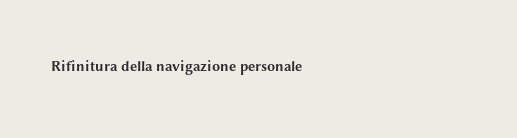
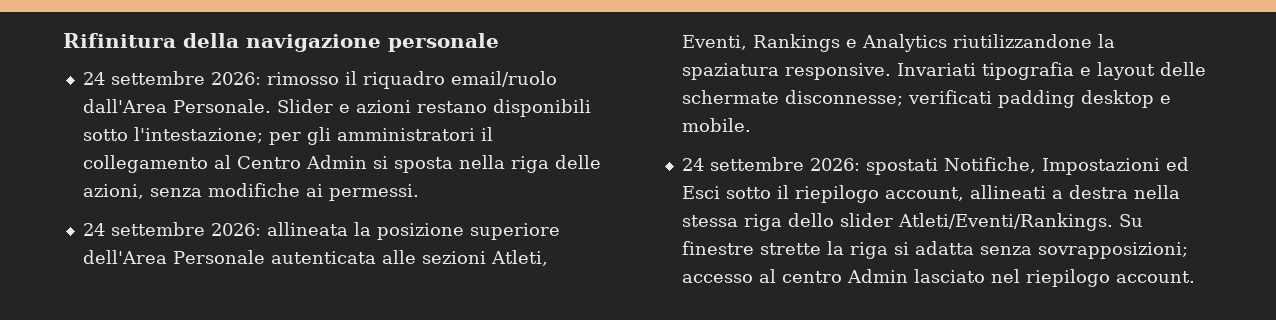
+ 24 settembre 2026: rimosso il riquadro email/ruolo dall'Area Personale. Slider e azioni restano disponibili sotto l'intestazione; per gli amministratori il collegamento al Centro Admin si sposta nella riga delle azioni, senza modifiche ai permessi.
+ 24 settembre 2026: allineata la posizione superiore dell'Area Personale autenticata alle sezioni Atleti, Eventi, Rankings e Analytics riutilizzandone la spaziatura responsive. Invariati tipografia e layout delle schermate disconnesse; verificati padding desktop e mobile.
+ 24 settembre 2026: spostati Notifiche, Impostazioni ed Esci sotto il riepilogo account, allineati a destra nella stessa riga dello slider Atleti/Eventi/Rankings. Su finestre strette la riga si adatta senza sovrapposizioni; accesso al centro Admin lasciato nel riepilogo account.

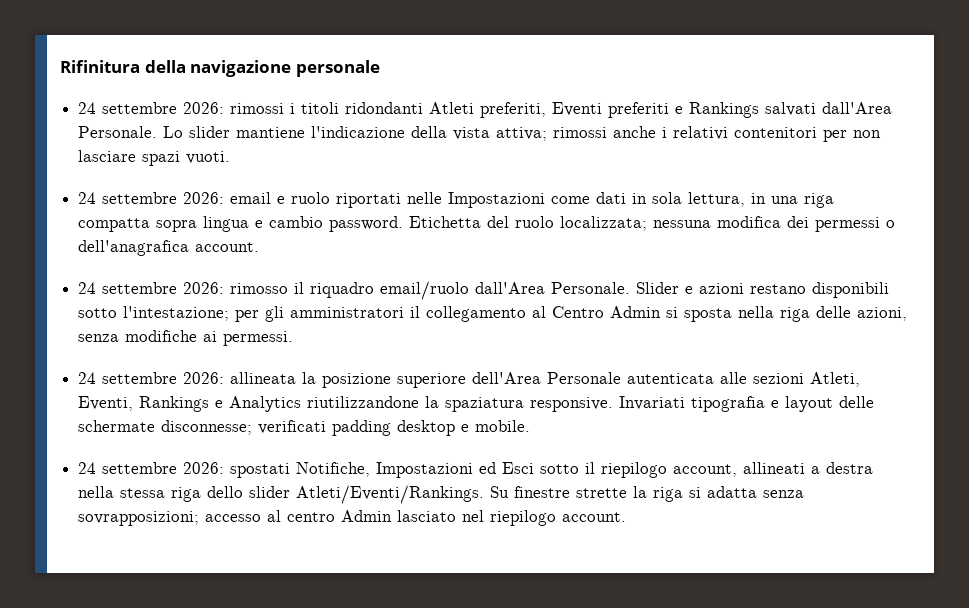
+ 24 settembre 2026: rimossi i titoli ridondanti Atleti preferiti, Eventi preferiti e Rankings salvati dall'Area Personale. Lo slider mantiene l'indicazione della vista attiva; rimossi anche i relativi contenitori per non lasciare spazi vuoti.
+ 24 settembre 2026: email e ruolo riportati nelle Impostazioni come dati in sola lettura, in una riga compatta sopra lingua e cambio password. Etichetta del ruolo localizzata; nessuna modifica dei permessi o dell'anagrafica account.

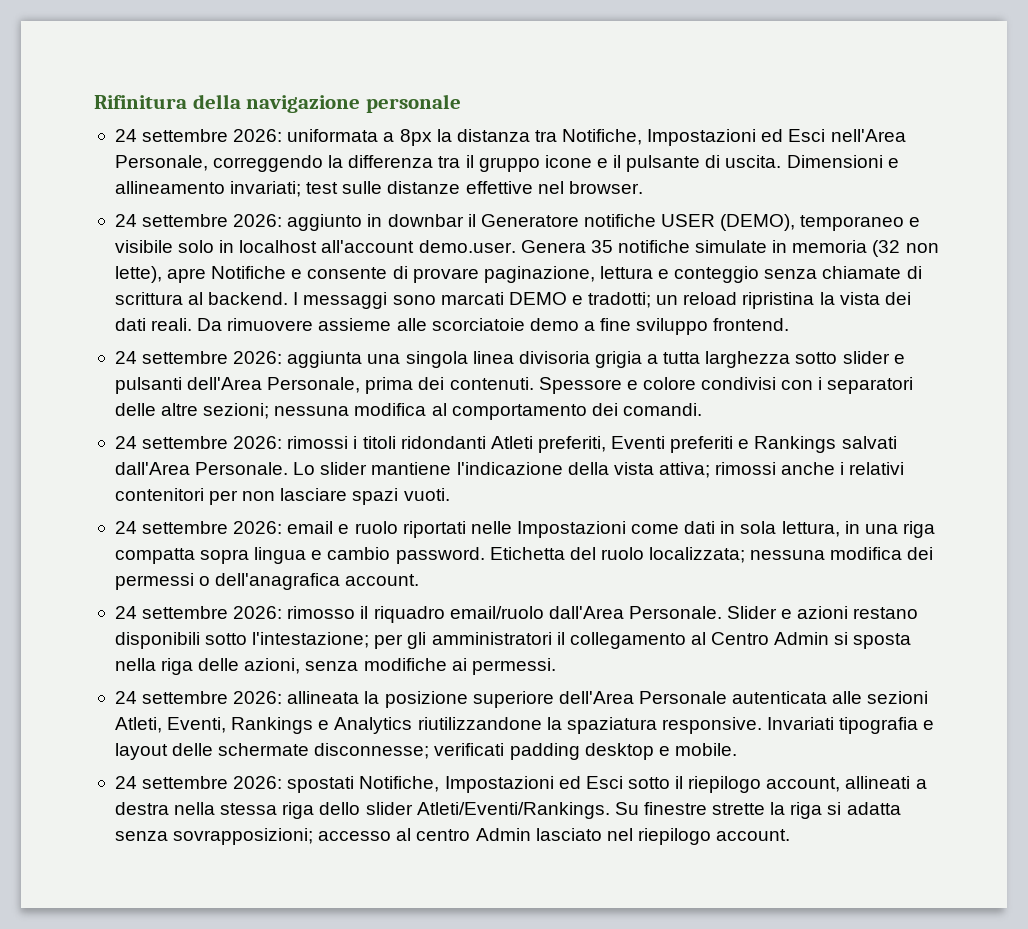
+ 24 settembre 2026: uniformata a 8px la distanza tra Notifiche, Impostazioni ed Esci nell'Area Personale, correggendo la differenza tra il gruppo icone e il pulsante di uscita. Dimensioni e allineamento invariati; test sulle distanze effettive nel browser.
+ 24 settembre 2026: aggiunto in downbar il Generatore notifiche USER (DEMO), temporaneo e visibile solo in localhost all'account demo.user. Genera 35 notifiche simulate in memoria (32 non lette), apre Notifiche e consente di provare paginazione, lettura e conteggio senza chiamate di scrittura al backend. I messaggi sono marcati DEMO e tradotti; un reload ripristina la vista dei dati reali. Da rimuovere assieme alle scorciatoie demo a fine sviluppo frontend.
+ 24 settembre 2026: aggiunta una singola linea divisoria grigia a tutta larghezza sotto slider e pulsanti dell'Area Personale, prima dei contenuti. Spessore e colore condivisi con i separatori delle altre sezioni; nessuna modifica al comportamento dei comandi.

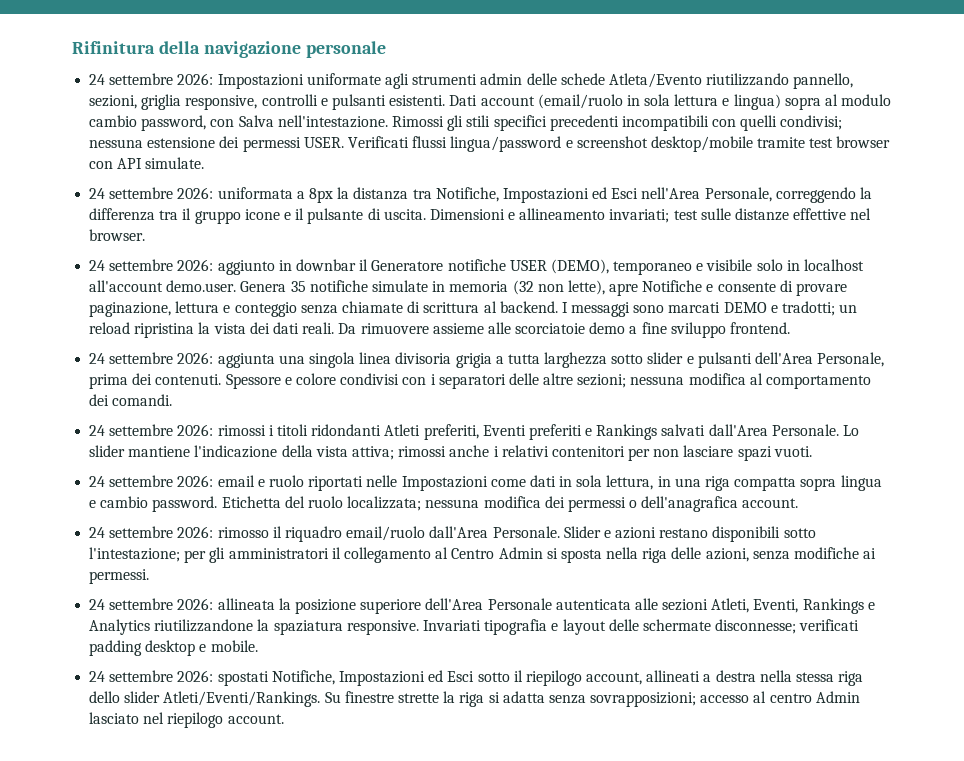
+ 24 settembre 2026: Impostazioni uniformate agli strumenti admin delle schede Atleta/Evento riutilizzando pannello, sezioni, griglia responsive, controlli e pulsanti esistenti. Dati account (email/ruolo in sola lettura e lingua) sopra al modulo cambio password, con Salva nell'intestazione. Rimossi gli stili specifici precedenti incompatibili con quelli condivisi; nessuna estensione dei permessi USER. Verificati flussi lingua/password e screenshot desktop/mobile tramite test browser con API simulate.

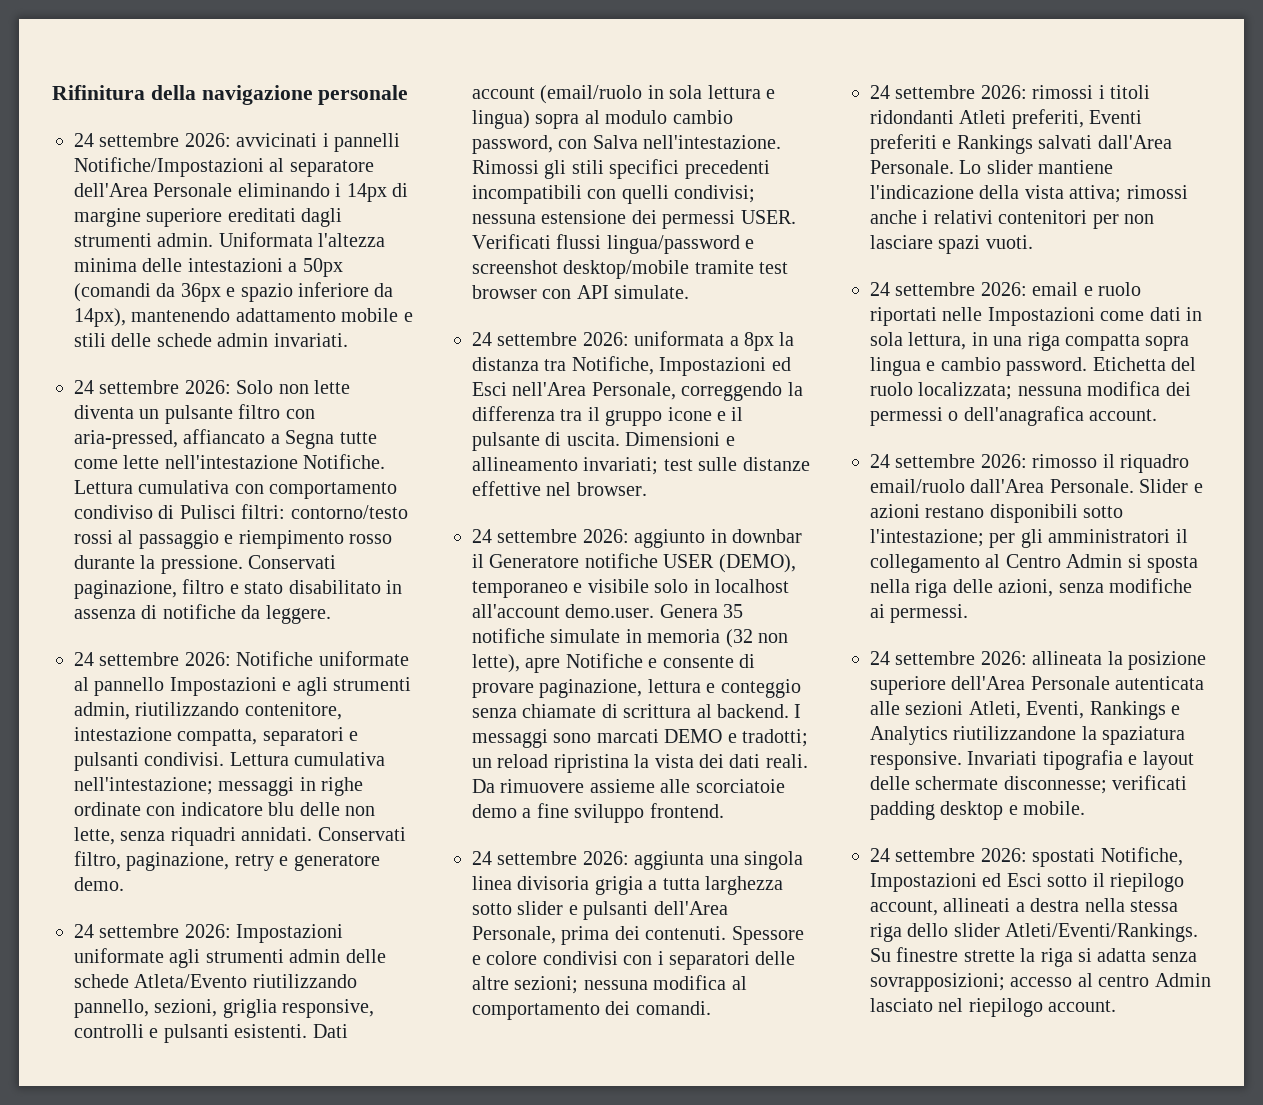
+ 24 settembre 2026: avvicinati i pannelli Notifiche/Impostazioni al separatore dell'Area Personale eliminando i 14px di margine superiore ereditati dagli strumenti admin. Uniformata l'altezza minima delle intestazioni a 50px (comandi da 36px e spazio inferiore da 14px), mantenendo adattamento mobile e stili delle schede admin invariati.
+ 24 settembre 2026: Solo non lette diventa un pulsante filtro con aria-pressed, affiancato a Segna tutte come lette nell'intestazione Notifiche. Lettura cumulativa con comportamento condiviso di Pulisci filtri: contorno/testo rossi al passaggio e riempimento rosso durante la pressione. Conservati paginazione, filtro e stato disabilitato in assenza di notifiche da leggere.
+ 24 settembre 2026: Notifiche uniformate al pannello Impostazioni e agli strumenti admin, riutilizzando contenitore, intestazione compatta, separatori e pulsanti condivisi. Lettura cumulativa nell'intestazione; messaggi in righe ordinate con indicatore blu delle non lette, senza riquadri annidati. Conservati filtro, paginazione, retry e generatore demo.

